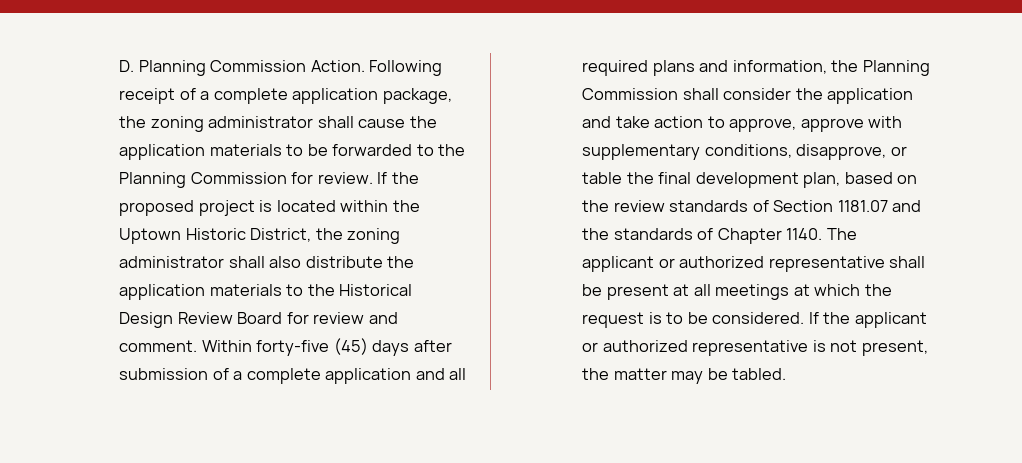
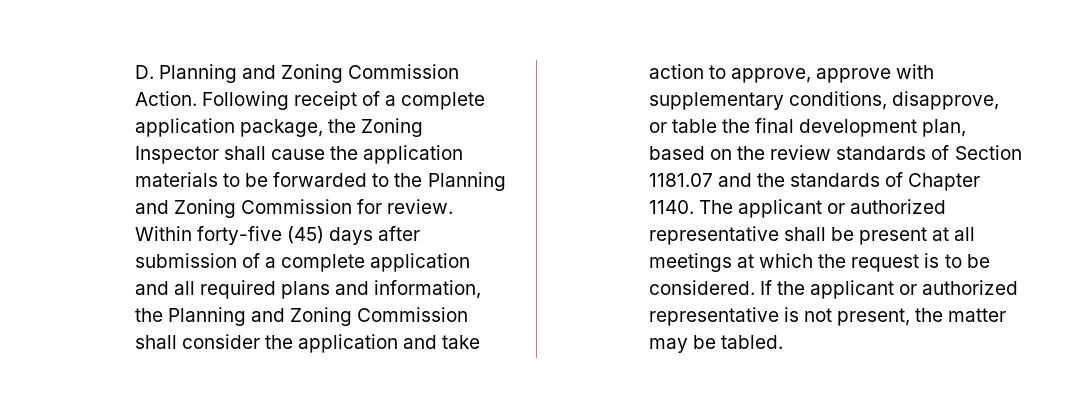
- D. Planning Commission Action.
+ D. Planning and Zoning Commission Action.
- Following receipt of a complete application package, the zoning administrator shall cause the application materials to be forwarded to the Planning Commission for review.
+ Following receipt of a complete application package, the Zoning Inspector shall cause the application materials to be forwarded to the Planning and Zoning Commission for review.
- If the proposed project is located within the Uptown Historic District, the zoning administrator shall also distribute the application materials to the Historical Design Review Board for review and comment.
- Within forty-five (45) days after submission of a complete application and all required plans and information, the Planning Commission shall consider the application and take action to approve, approve with supplementary conditions, disapprove, or table the final development plan, based on the review standards of Section 1181.07 and the standards of Chapter 1140.
+ Within forty-five (45) days after submission of a complete application and all required plans and information, the Planning and Zoning Commission shall consider the application and take action to approve, approve with supplementary conditions, disapprove, or table the final development plan, based on the review standards of Section 1181.07 and the standards of Chapter 1140.

